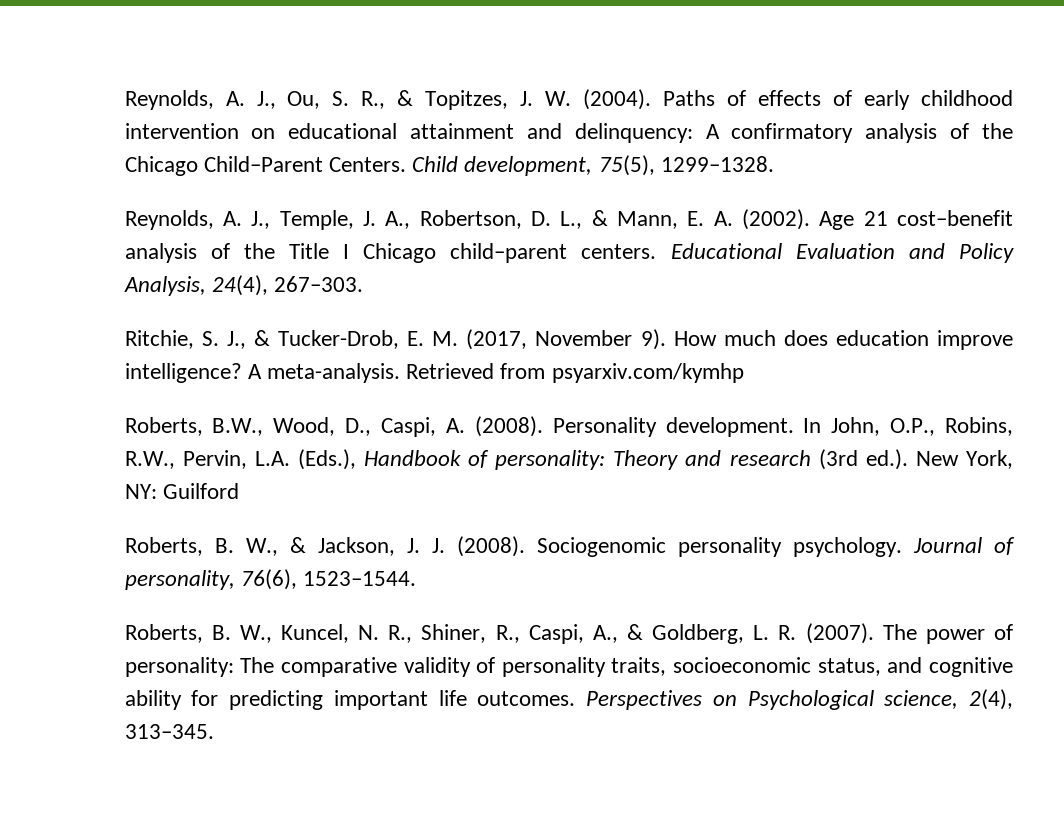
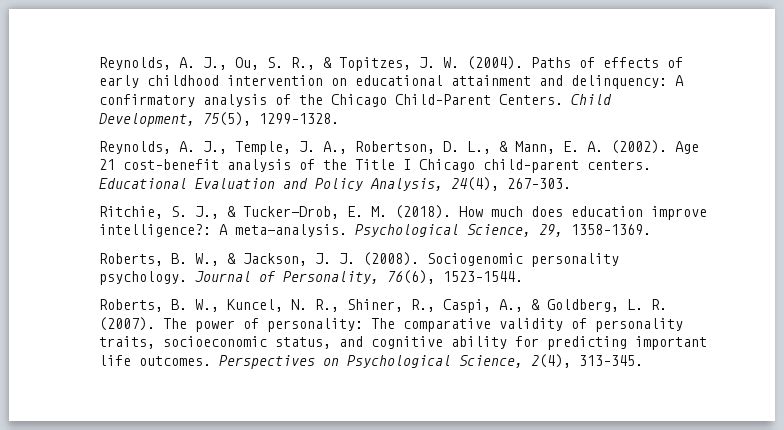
- Child development, 75(5), 1299–1328.
+ Child Development, 75(5), 1299–1328.
- Ritchie, S. J., & Tucker-Drob, E. M. (2017, November 9).
+ Ritchie, S. J., & Tucker-Drob, E. M. (2018).
- How much does education improve intelligence? A meta-analysis.
+ How much does education improve intelligence?: A meta-analysis.
- Retrieved from psyarxiv.com/kymhp
- Roberts, B.W., Wood, D., Caspi, A. (2008). Personality development. In John, O.P., Robins, R.W., Pervin, L.A. (Eds.), Handbook of personality: Theory and research (3rd ed.). New York, NY: Guilford
+ Psychological Science, 29, 1358–1369.
- Journal of personality, 76(6), 1523–1544.
+ Journal of Personality, 76(6), 1523–1544.
- Perspectives on Psychological science, 2(4), 313–345.
+ Perspectives on Psychological Science, 2(4), 313–345.

